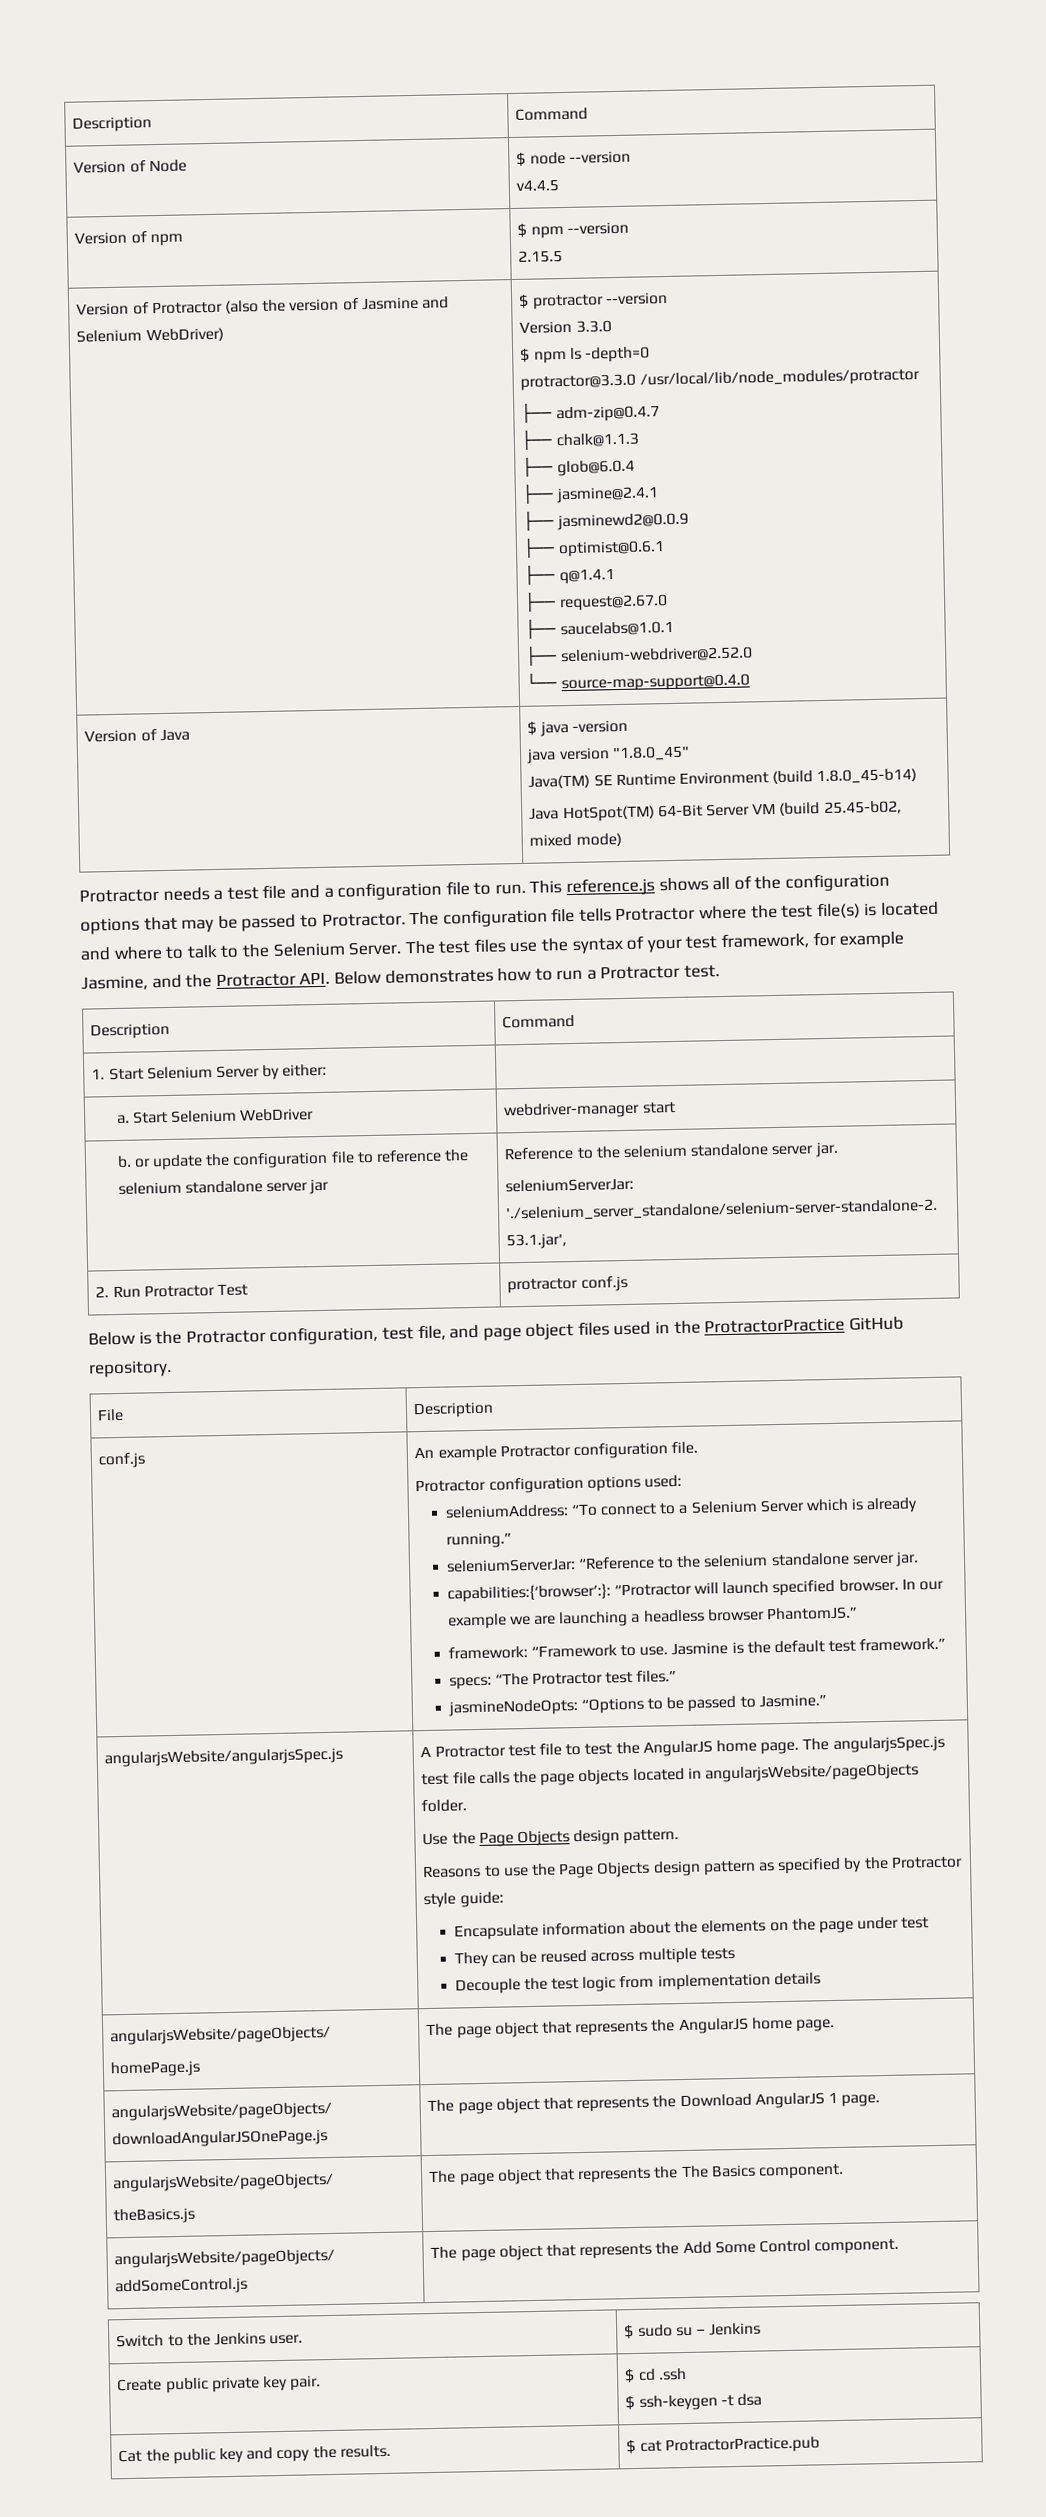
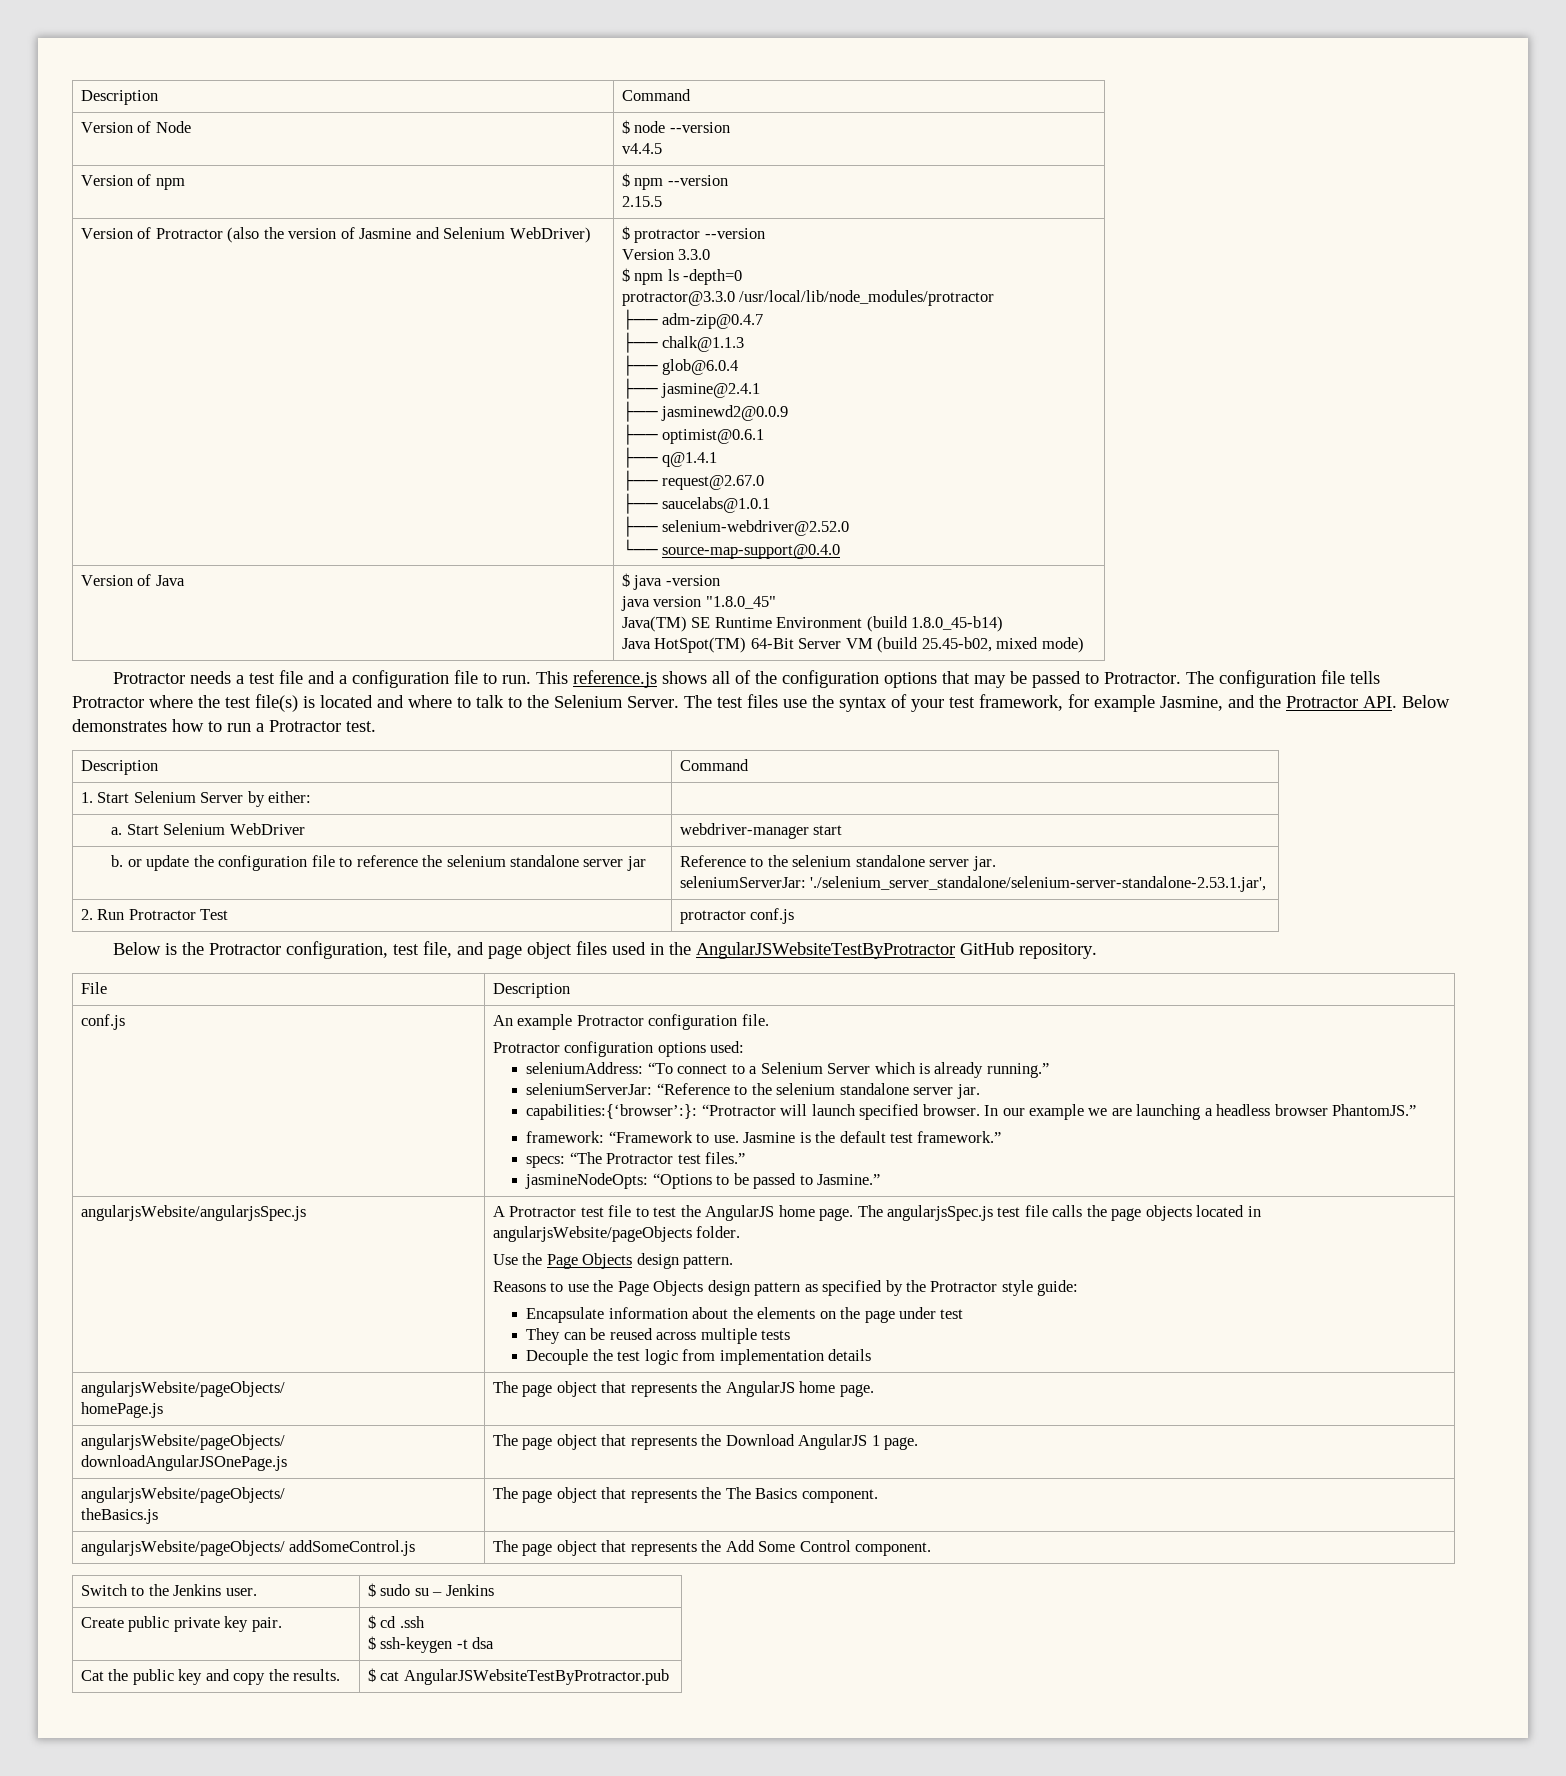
- Below is the Protractor configuration, test file, and page object files used in the ProtractorPractice GitHub repository.
+ Below is the Protractor configuration, test file, and page object files used in the AngularJSWebsiteTestByProtractor GitHub repository.
- Cat the public key and copy the results. | $ cat ProtractorPractice.pub
+ Cat the public key and copy the results. | $ cat AngularJSWebsiteTestByProtractor.pub

